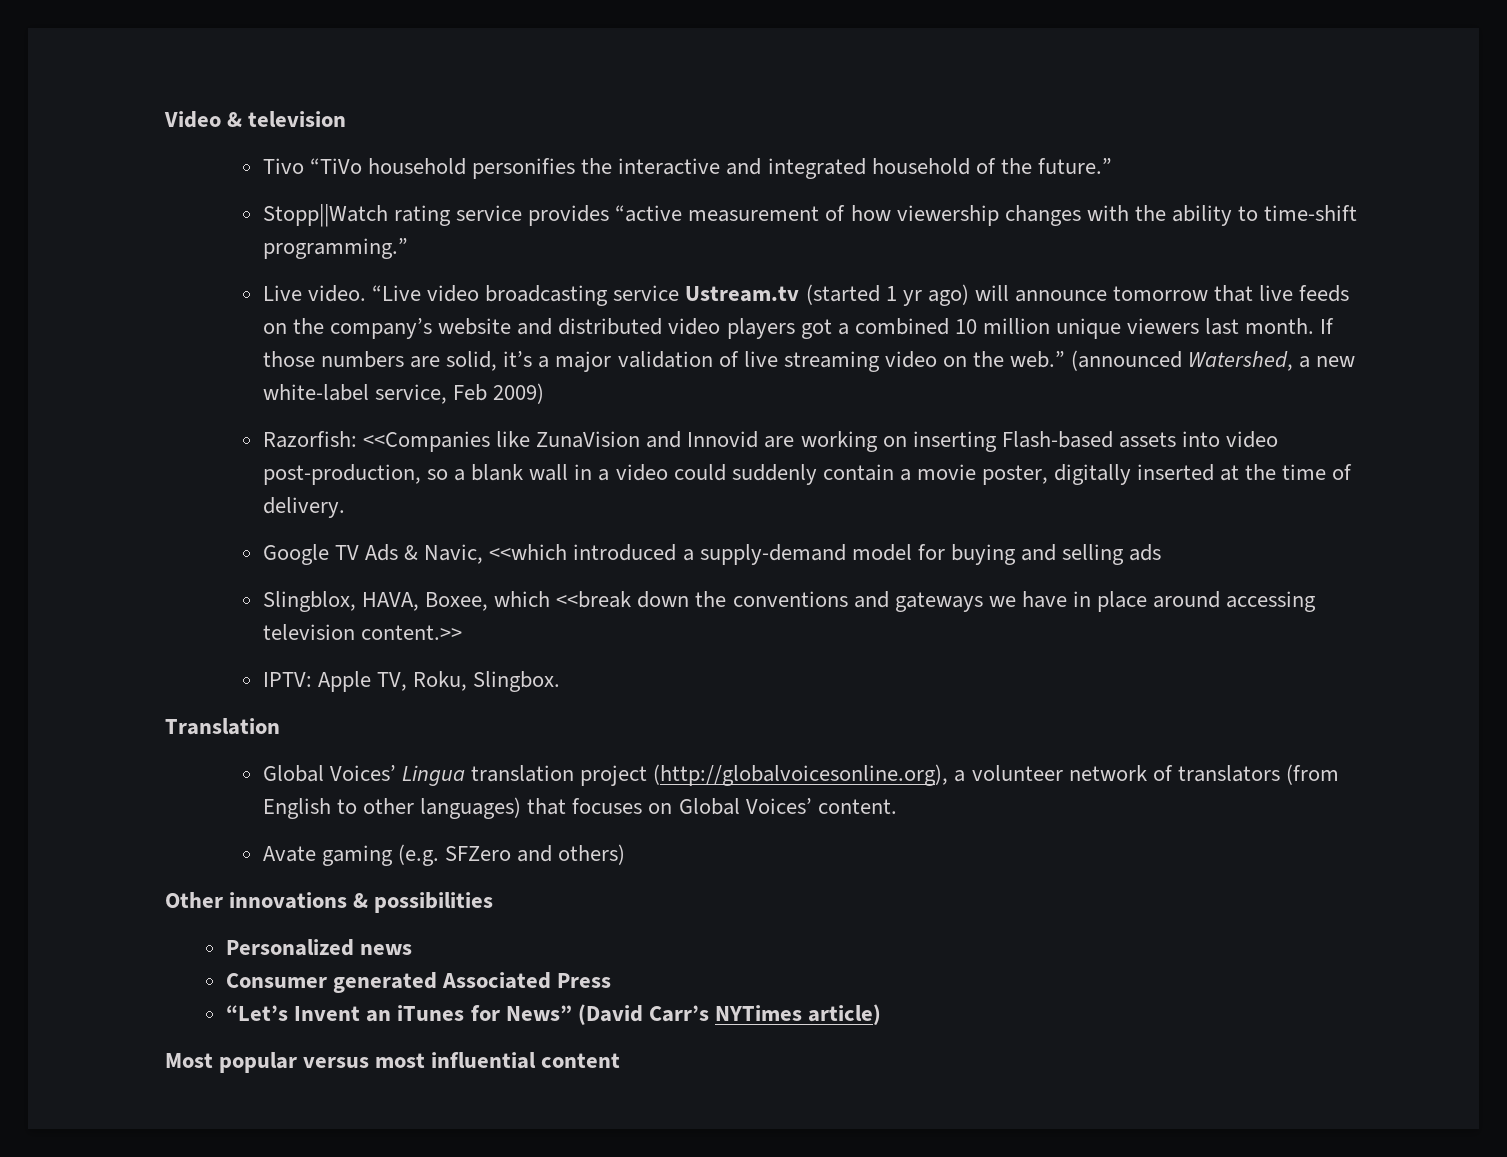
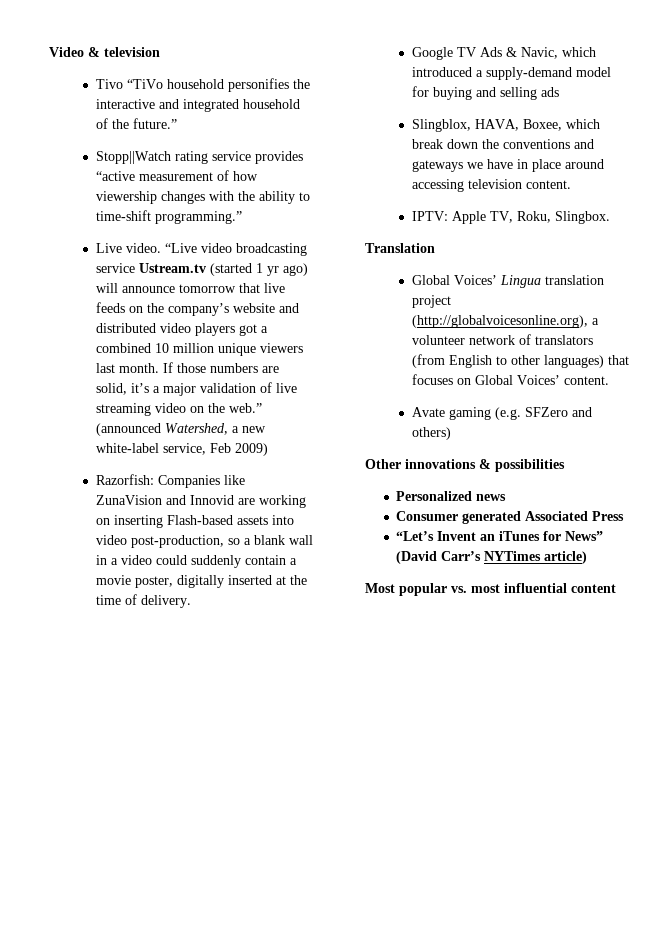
- Razorfish: <<Companies like ZunaVision and Innovid are working on inserting Flash-based assets into video post-production, so a blank wall in a video could suddenly contain a movie poster, digitally inserted at the time of delivery.
+ Razorfish: Companies like ZunaVision and Innovid are working on inserting Flash-based assets into video post-production, so a blank wall in a video could suddenly contain a movie poster, digitally inserted at the time of delivery.
- Google TV Ads & Navic, <<which introduced a supply-demand model for buying and selling ads
+ Google TV Ads & Navic, which introduced a supply-demand model for buying and selling ads
- Slingblox, HAVA, Boxee, which <<break down the conventions and gateways we have in place around accessing television content.>>
+ Slingblox, HAVA, Boxee, which break down the conventions and gateways we have in place around accessing television content.
- Most popular versus most influential content
+ Most popular vs. most influential content

